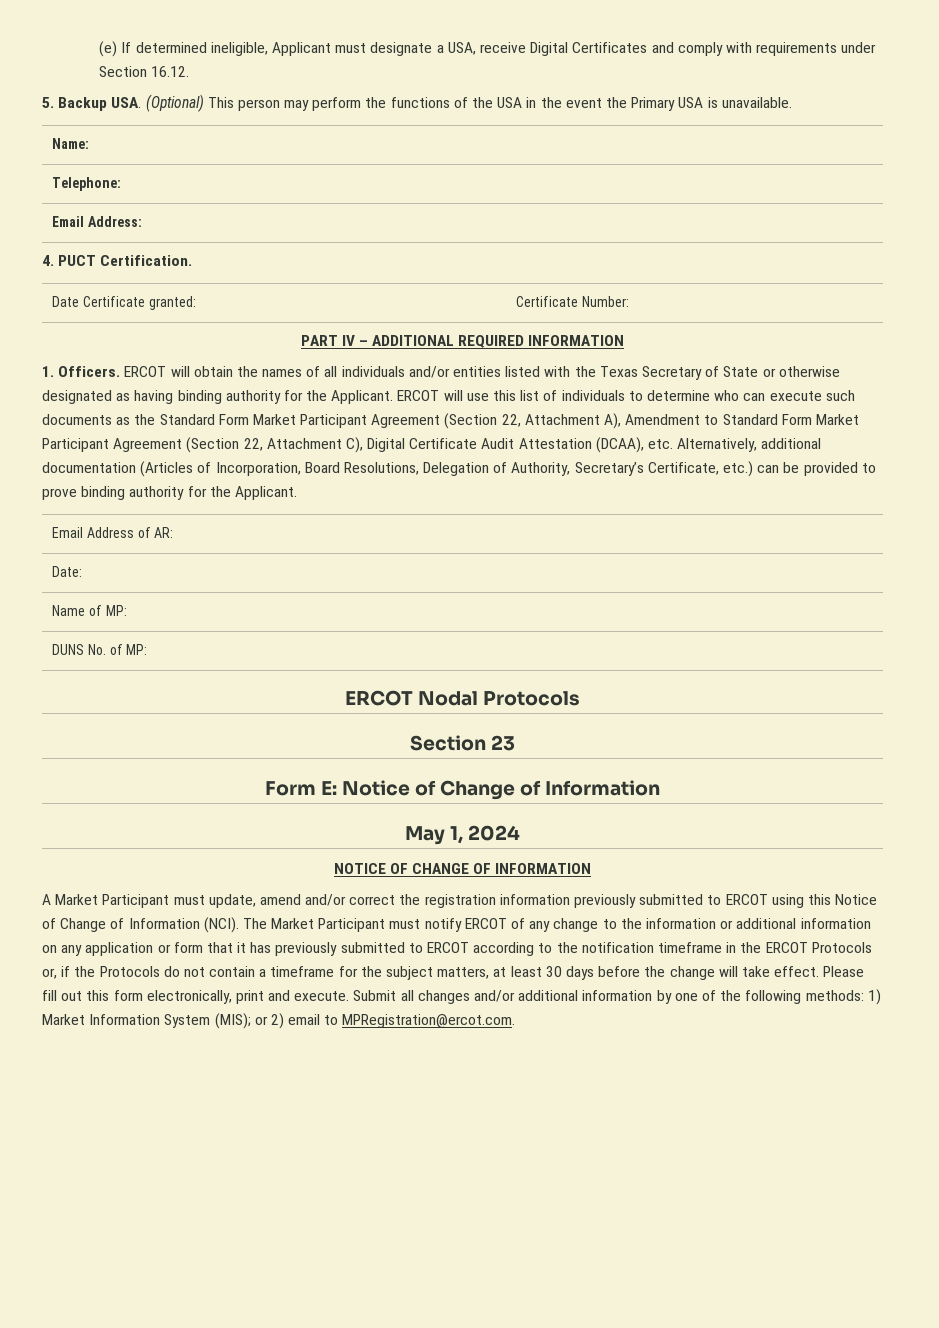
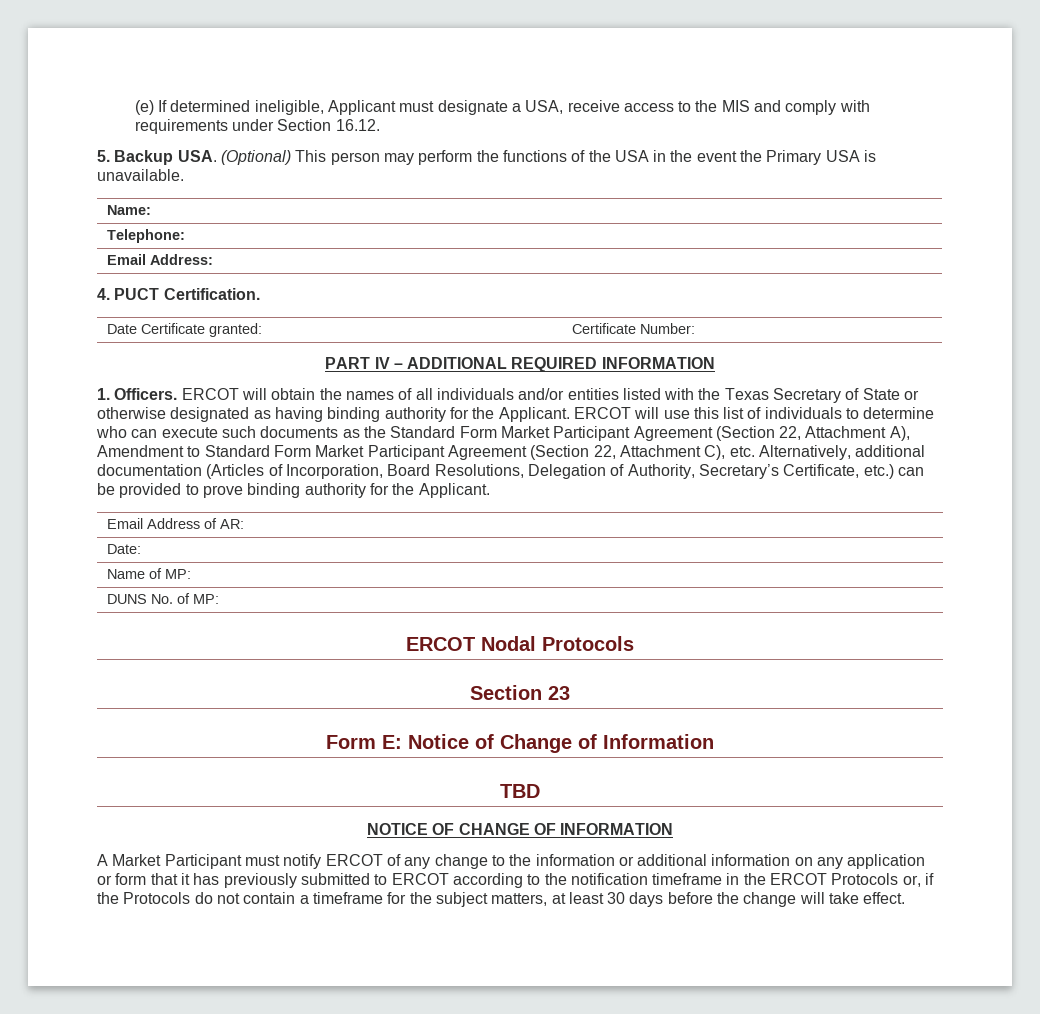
- (e) If determined ineligible, Applicant must designate a USA, receive Digital Certificates and comply with requirements under Section 16.12.
+ (e) If determined ineligible, Applicant must designate a USA, receive access to the MIS and comply with requirements under Section 16.12.
- ERCOT will use this list of individuals to determine who can execute such documents as the Standard Form Market Participant Agreement (Section 22, Attachment A), Amendment to Standard Form Market Participant Agreement (Section 22, Attachment C), Digital Certificate Audit Attestation (DCAA), etc. Alternatively, additional documentation (Articles of Incorporation, Board Resolutions, Delegation of Authority, Secretary’s Certificate, etc.) can be provided to prove binding authority for the Applicant.
+ ERCOT will use this list of individuals to determine who can execute such documents as the Standard Form Market Participant Agreement (Section 22, Attachment A), Amendment to Standard Form Market Participant Agreement (Section 22, Attachment C), etc. Alternatively, additional documentation (Articles of Incorporation, Board Resolutions, Delegation of Authority, Secretary’s Certificate, etc.) can be provided to prove binding authority for the Applicant.
- May 1, 2024
+ TBD
- A Market Participant must update, amend and/or correct the registration information previously submitted to ERCOT using this Notice of Change of Information (NCI). The Market Participant must notify ERCOT of any change to the information or additional information on any application or form that it has previously submitted to ERCOT according to the notification timeframe in the ERCOT Protocols or, if the Protocols do not contain a timeframe for the subject matters, at least 30 days before the change will take effect. Please fill out this form electronically, print and execute. Submit all changes and/or additional information by one of the following methods: 1) Market Information System (MIS); or 2) email to MPRegistration@ercot.com.
+ A Market Participant must notify ERCOT of any change to the information or additional information on any application or form that it has previously submitted to ERCOT according to the notification timeframe in the ERCOT Protocols or, if the Protocols do not contain a timeframe for the subject matters, at least 30 days before the change will take effect.

